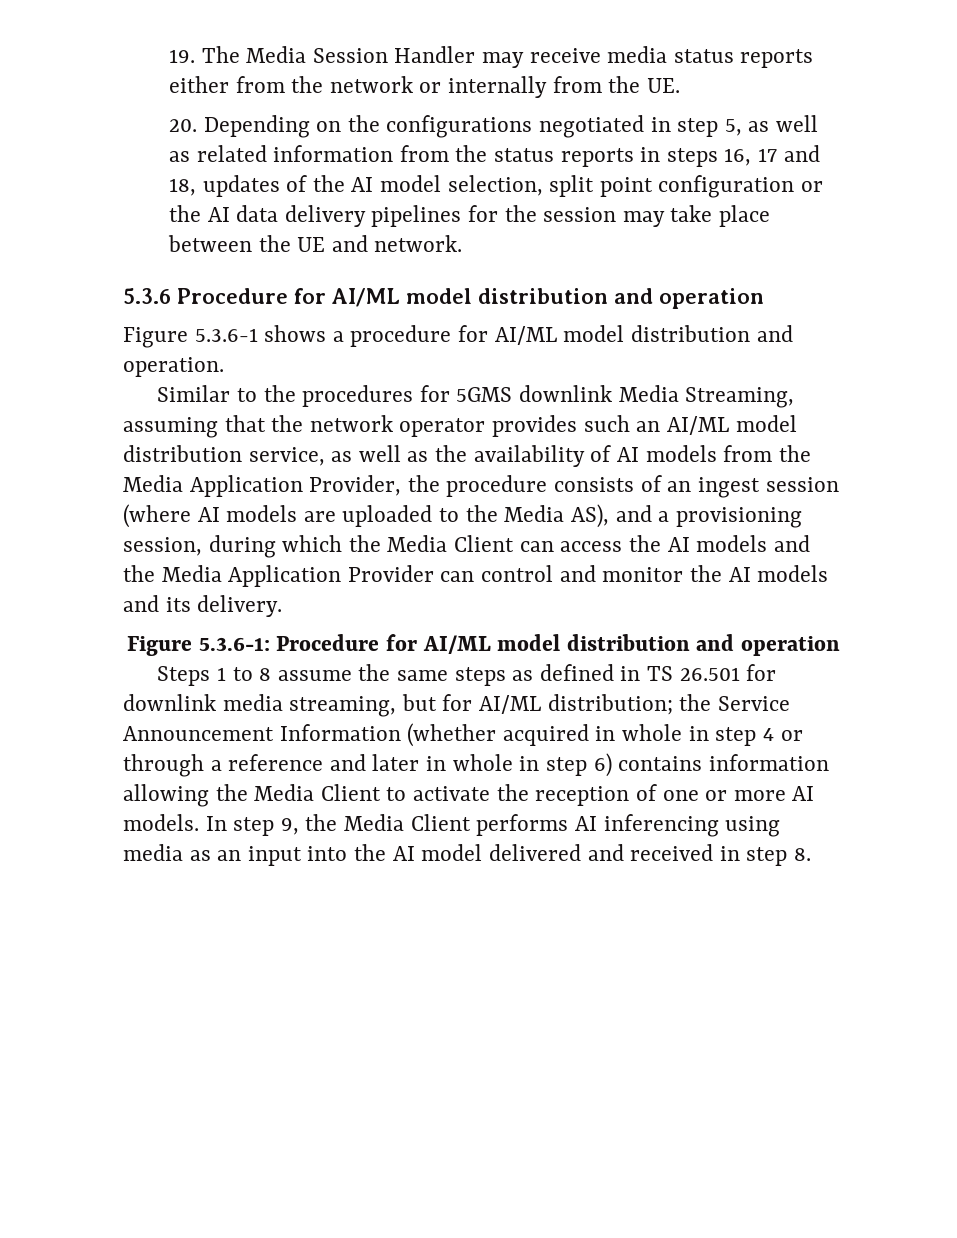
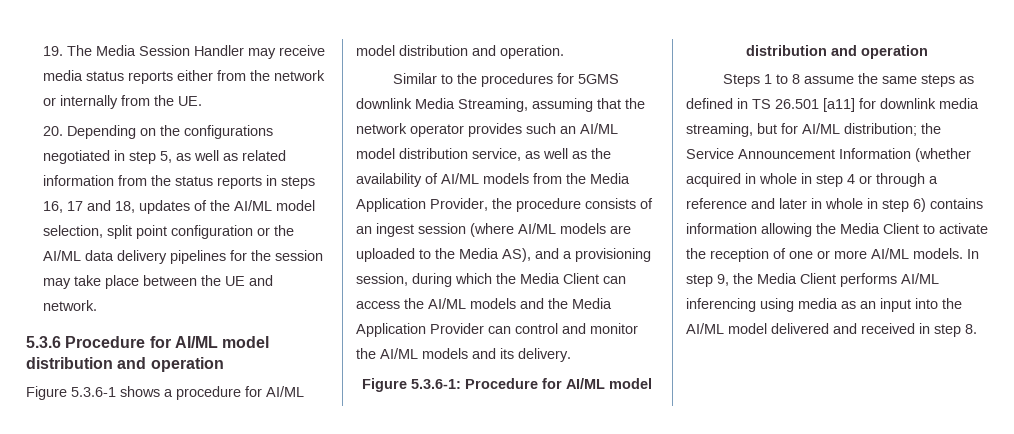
- 20. Depending on the configurations negotiated in step 5, as well as related information from the status reports in steps 16, 17 and 18, updates of the AI model selection, split point configuration or the AI data delivery pipelines for the session may take place between the UE and network.
+ 20. Depending on the configurations negotiated in step 5, as well as related information from the status reports in steps 16, 17 and 18, updates of the AI/ML model selection, split point configuration or the AI/ML data delivery pipelines for the session may take place between the UE and network.
- Similar to the procedures for 5GMS downlink Media Streaming, assuming that the network operator provides such an AI/ML model distribution service, as well as the availability of AI models from the Media Application Provider, the procedure consists of an ingest session (where AI models are uploaded to the Media AS), and a provisioning session, during which the Media Client can access the AI models and the Media Application Provider can control and monitor the AI models and its delivery.
+ Similar to the procedures for 5GMS downlink Media Streaming, assuming that the network operator provides such an AI/ML model distribution service, as well as the availability of AI/ML models from the Media Application Provider, the procedure consists of an ingest session (where AI/ML models are uploaded to the Media AS), and a provisioning session, during which the Media Client can access the AI/ML models and the Media Application Provider can control and monitor the AI/ML models and its delivery.
- Steps 1 to 8 assume the same steps as defined in TS 26.501 for downlink media streaming, but for AI/ML distribution; the Service Announcement Information (whether acquired in whole in step 4 or through a reference and later in whole in step 6) contains information allowing the Media Client to activate the reception of one or more AI models.
+ Steps 1 to 8 assume the same steps as defined in TS 26.501 [a11] for downlink media streaming, but for AI/ML distribution; the Service Announcement Information (whether acquired in whole in step 4 or through a reference and later in whole in step 6) contains information allowing the Media Client to activate the reception of one or more AI/ML models.
- In step 9, the Media Client performs AI inferencing using media as an input into the AI model delivered and received in step 8.
+ In step 9, the Media Client performs AI/ML inferencing using media as an input into the AI/ML model delivered and received in step 8.

